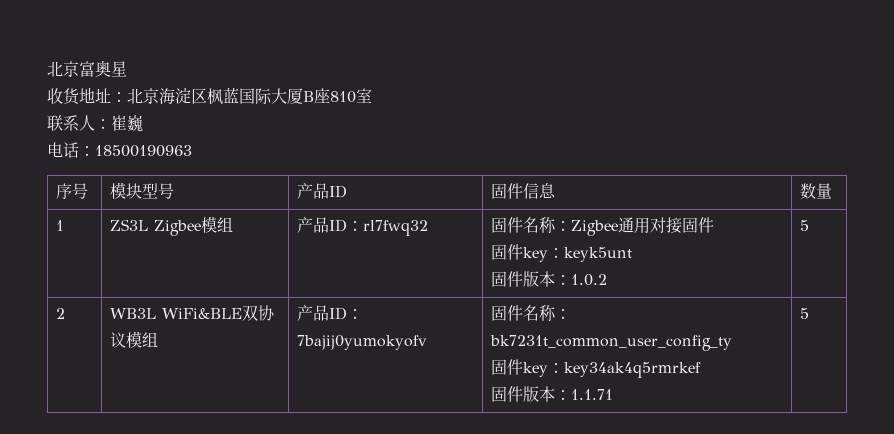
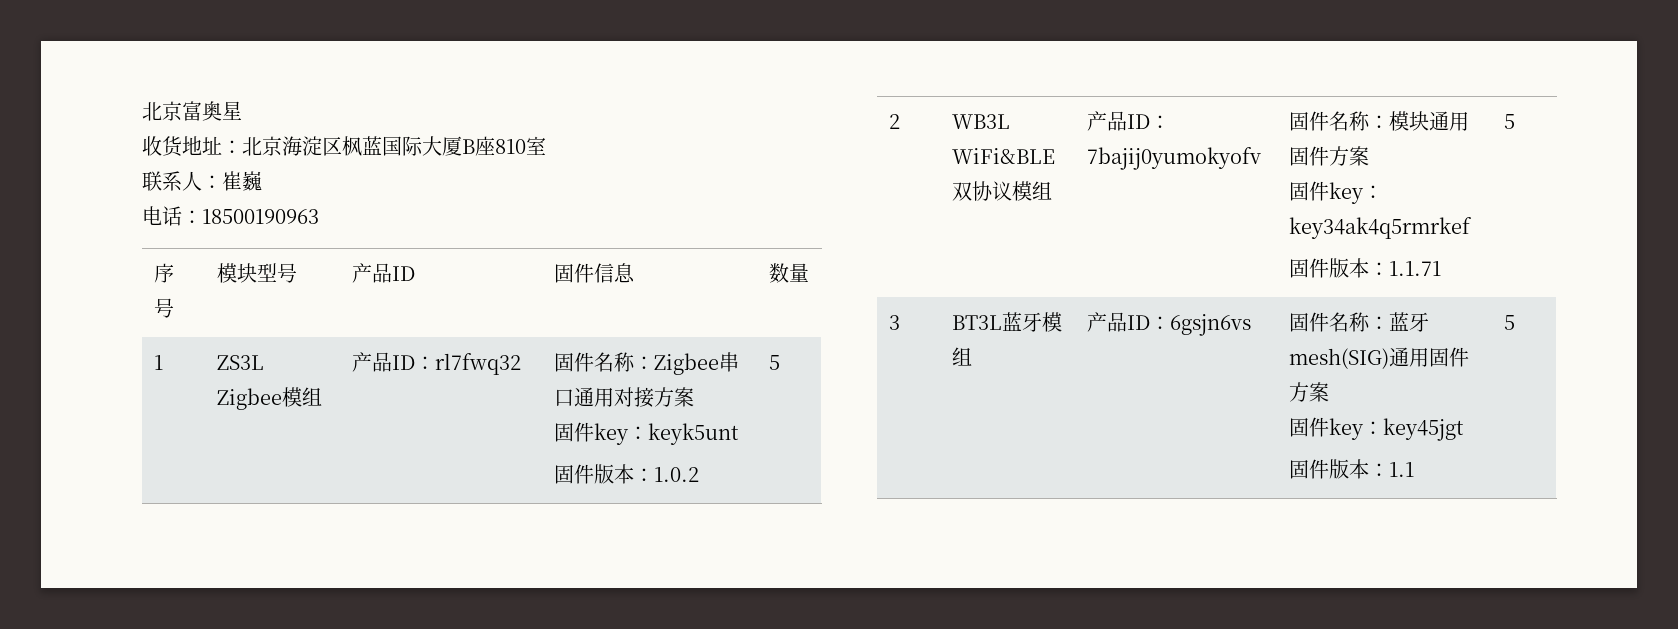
- 1 | ZS3L Zigbee模组 | 产品ID：rl7fwq32 | 固件名称：Zigbee通用对接固件
+ 1 | ZS3L Zigbee模组 | 产品ID：rl7fwq32 | 固件名称：Zigbee串口通用对接方案
- 2 | WB3L WiFi&BLE双协议模组 | 产品ID：7bajij0yumokyofv | 固件名称：bk7231t_common_user_config_ty
+ 2 | WB3L WiFi&BLE双协议模组 | 产品ID：7bajij0yumokyofv | 固件名称：模块通用固件方案
+ 3 | BT3L蓝牙模组 | 产品ID：6gsjn6vs | 固件名称：蓝牙mesh(SIG)通用固件方案
+ 固件key：key45jgt
+ 固件版本：1.1 | 5

